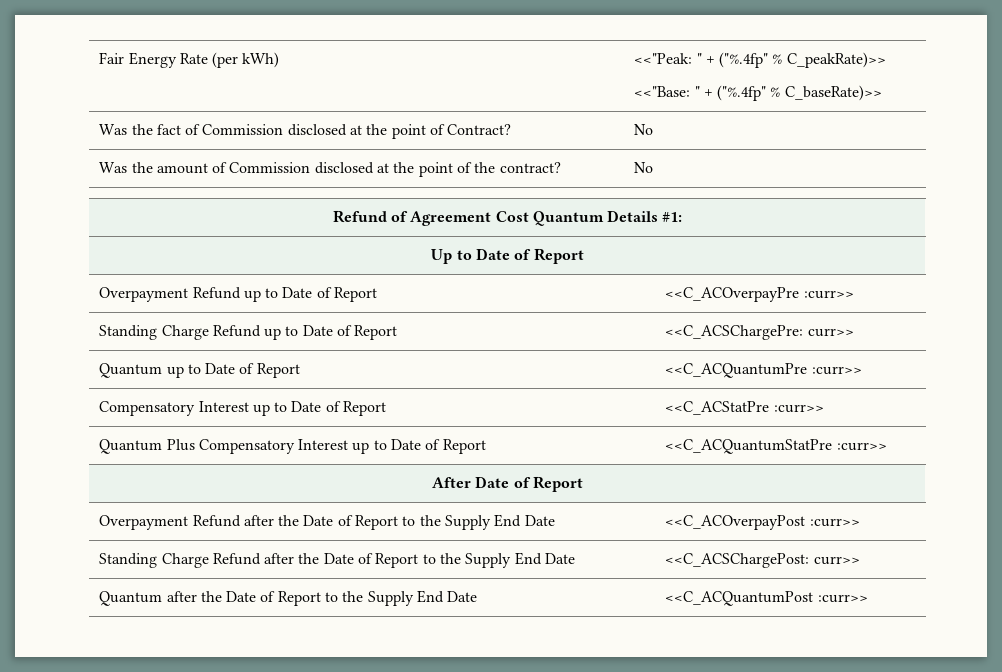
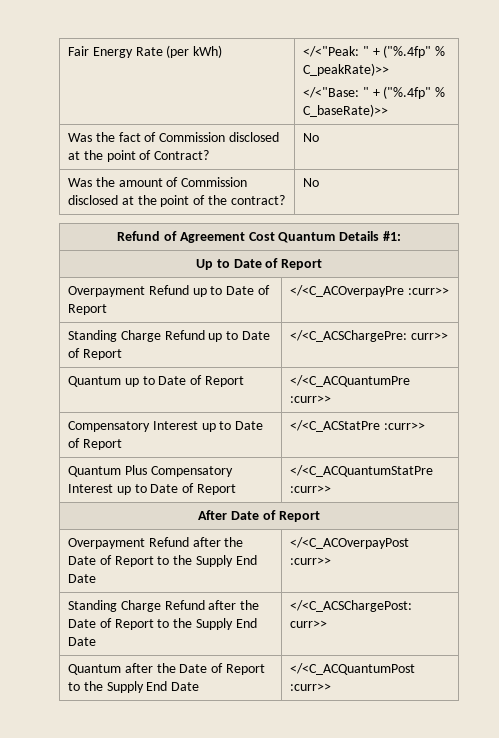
- Fair Energy Rate (per kWh) | <<"Peak: " + ("%.4fp" % C_peakRate)>>
- <<"Base: " + ("%.4fp" % C_baseRate)>>
+ Fair Energy Rate (per kWh) | </<"Peak: " + ("%.4fp" % C_peakRate)>>
+ </<"Base: " + ("%.4fp" % C_baseRate)>>
- Overpayment Refund up to Date of Report | <<C_ACOverpayPre :curr>>
+ Overpayment Refund up to Date of Report | </<C_ACOverpayPre :curr>>
- Standing Charge Refund up to Date of Report | <<C_ACSChargePre: curr>>
+ Standing Charge Refund up to Date of Report | </<C_ACSChargePre: curr>>
- Quantum up to Date of Report | <<C_ACQuantumPre :curr>>
+ Quantum up to Date of Report | </<C_ACQuantumPre :curr>>
- Compensatory Interest up to Date of Report | <<C_ACStatPre :curr>>
+ Compensatory Interest up to Date of Report | </<C_ACStatPre :curr>>
- Quantum Plus Compensatory Interest up to Date of Report | <<C_ACQuantumStatPre :curr>>
+ Quantum Plus Compensatory Interest up to Date of Report | </<C_ACQuantumStatPre :curr>>
- Overpayment Refund after the Date of Report to the Supply End Date | <<C_ACOverpayPost :curr>>
+ Overpayment Refund after the Date of Report to the Supply End Date | </<C_ACOverpayPost :curr>>
- Standing Charge Refund after the Date of Report to the Supply End Date | <<C_ACSChargePost: curr>>
+ Standing Charge Refund after the Date of Report to the Supply End Date | </<C_ACSChargePost: curr>>
- Quantum after the Date of Report to the Supply End Date | <<C_ACQuantumPost :curr>>
+ Quantum after the Date of Report to the Supply End Date | </<C_ACQuantumPost :curr>>

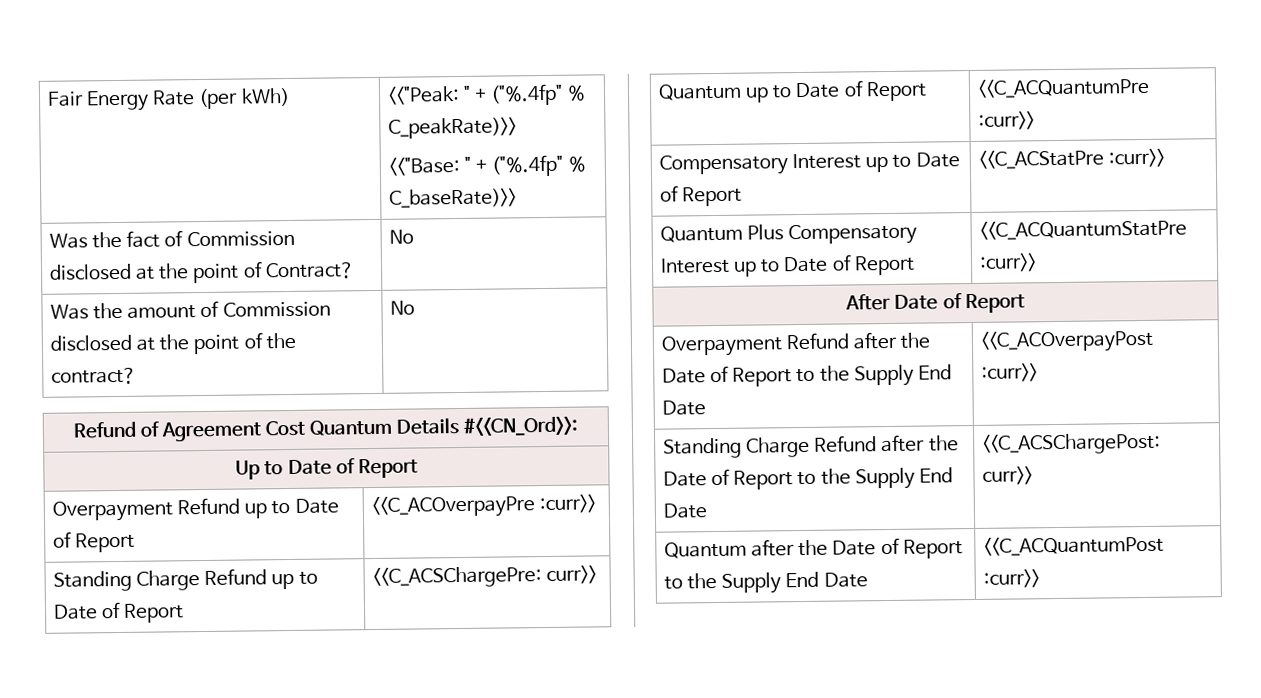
- Fair Energy Rate (per kWh) | </<"Peak: " + ("%.4fp" % C_peakRate)>>
- </<"Base: " + ("%.4fp" % C_baseRate)>>
+ Fair Energy Rate (per kWh) | <<"Peak: " + ("%.4fp" % C_peakRate)>>
+ <<"Base: " + ("%.4fp" % C_baseRate)>>
- Refund of Agreement Cost Quantum Details #1:
+ Refund of Agreement Cost Quantum Details #<<CN_Ord>>:
- Overpayment Refund up to Date of Report | </<C_ACOverpayPre :curr>>
+ Overpayment Refund up to Date of Report | <<C_ACOverpayPre :curr>>
- Standing Charge Refund up to Date of Report | </<C_ACSChargePre: curr>>
+ Standing Charge Refund up to Date of Report | <<C_ACSChargePre: curr>>
- Quantum up to Date of Report | </<C_ACQuantumPre :curr>>
+ Quantum up to Date of Report | <<C_ACQuantumPre :curr>>
- Compensatory Interest up to Date of Report | </<C_ACStatPre :curr>>
+ Compensatory Interest up to Date of Report | <<C_ACStatPre :curr>>
- Quantum Plus Compensatory Interest up to Date of Report | </<C_ACQuantumStatPre :curr>>
+ Quantum Plus Compensatory Interest up to Date of Report | <<C_ACQuantumStatPre :curr>>
- Overpayment Refund after the Date of Report to the Supply End Date | </<C_ACOverpayPost :curr>>
+ Overpayment Refund after the Date of Report to the Supply End Date | <<C_ACOverpayPost :curr>>
- Standing Charge Refund after the Date of Report to the Supply End Date | </<C_ACSChargePost: curr>>
+ Standing Charge Refund after the Date of Report to the Supply End Date | <<C_ACSChargePost: curr>>
- Quantum after the Date of Report to the Supply End Date | </<C_ACQuantumPost :curr>>
+ Quantum after the Date of Report to the Supply End Date | <<C_ACQuantumPost :curr>>

